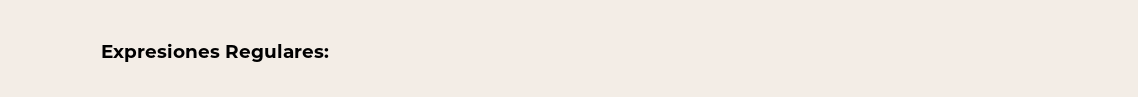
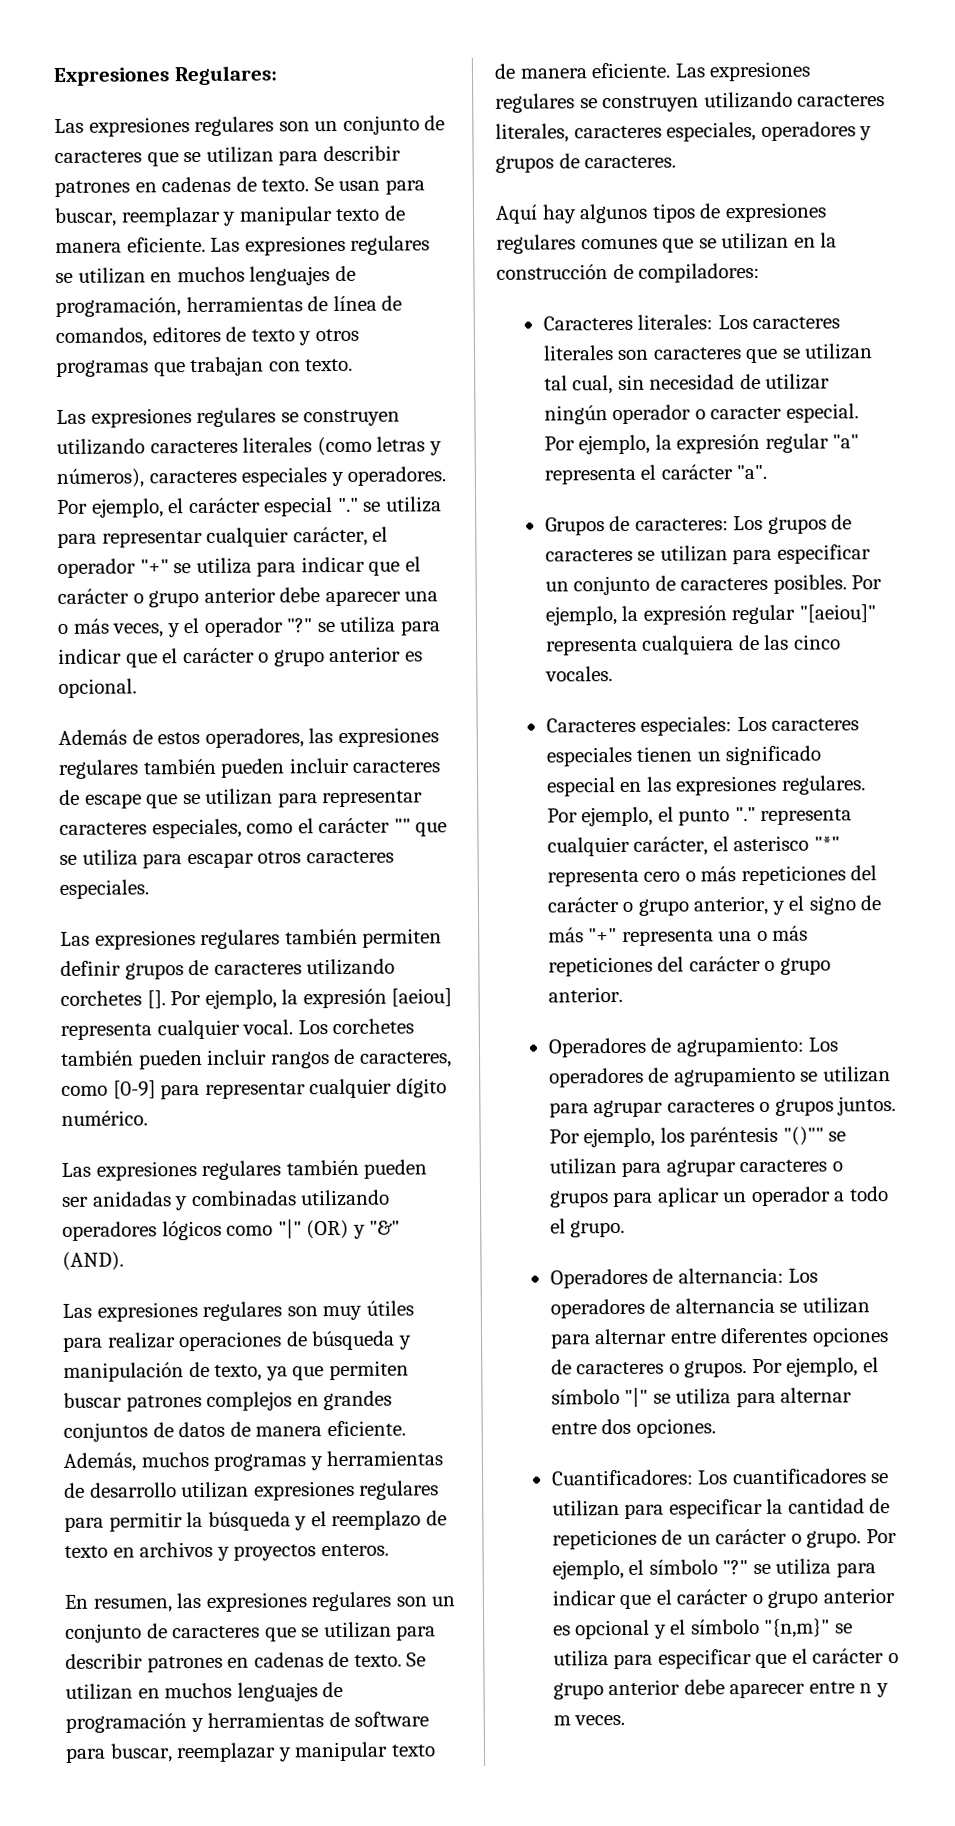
+ Las expresiones regulares son un conjunto de caracteres que se utilizan para describir patrones en cadenas de texto. Se usan para buscar, reemplazar y manipular texto de manera eficiente. Las expresiones regulares se utilizan en muchos lenguajes de programación, herramientas de línea de comandos, editores de texto y otros programas que trabajan con texto.
+ Las expresiones regulares se construyen utilizando caracteres literales (como letras y números), caracteres especiales y operadores. Por ejemplo, el carácter especial "." se utiliza para representar cualquier carácter, el operador "+" se utiliza para indicar que el carácter o grupo anterior debe aparecer una o más veces, y el operador "?" se utiliza para indicar que el carácter o grupo anterior es opcional.
+ Además de estos operadores, las expresiones regulares también pueden incluir caracteres de escape que se utilizan para representar caracteres especiales, como el carácter "" que se utiliza para escapar otros caracteres especiales.
+ Las expresiones regulares también permiten definir grupos de caracteres utilizando corchetes []. Por ejemplo, la expresión [aeiou] representa cualquier vocal. Los corchetes también pueden incluir rangos de caracteres, como [0-9] para representar cualquier dígito numérico.
+ Las expresiones regulares también pueden ser anidadas y combinadas utilizando operadores lógicos como "|" (OR) y "&" (AND).
+ Las expresiones regulares son muy útiles para realizar operaciones de búsqueda y manipulación de texto, ya que permiten buscar patrones complejos en grandes conjuntos de datos de manera eficiente. Además, muchos programas y herramientas de desarrollo utilizan expresiones regulares para permitir la búsqueda y el reemplazo de texto en archivos y proyectos enteros.
+ En resumen, las expresiones regulares son un conjunto de caracteres que se utilizan para describir patrones en cadenas de texto. Se utilizan en muchos lenguajes de programación y herramientas de software para buscar, reemplazar y manipular texto de manera eficiente. Las expresiones regulares se construyen utilizando caracteres literales, caracteres especiales, operadores y grupos de caracteres.
+ Aquí hay algunos tipos de expresiones regulares comunes que se utilizan en la construcción de compiladores:
+ Caracteres literales: Los caracteres literales son caracteres que se utilizan tal cual, sin necesidad de utilizar ningún operador o caracter especial. Por ejemplo, la expresión regular "a" representa el carácter "a".
+ Grupos de caracteres: Los grupos de caracteres se utilizan para especificar un conjunto de caracteres posibles. Por ejemplo, la expresión regular "[aeiou]" representa cualquiera de las cinco vocales.
+ Caracteres especiales: Los caracteres especiales tienen un significado especial en las expresiones regulares. Por ejemplo, el punto "." representa cualquier carácter, el asterisco "*" representa cero o más repeticiones del carácter o grupo anterior, y el signo de más "+" representa una o más repeticiones del carácter o grupo anterior.
+ Operadores de agrupamiento: Los operadores de agrupamiento se utilizan para agrupar caracteres o grupos juntos. Por ejemplo, los paréntesis "()"" se utilizan para agrupar caracteres o grupos para aplicar un operador a todo el grupo.
+ Operadores de alternancia: Los operadores de alternancia se utilizan para alternar entre diferentes opciones de caracteres o grupos. Por ejemplo, el símbolo "|" se utiliza para alternar entre dos opciones.
+ Cuantificadores: Los cuantificadores se utilizan para especificar la cantidad de repeticiones de un carácter o grupo. Por ejemplo, el símbolo "?" se utiliza para indicar que el carácter o grupo anterior es opcional y el símbolo "{n,m}" se utiliza para especificar que el carácter o grupo anterior debe aparecer entre n y m veces.

